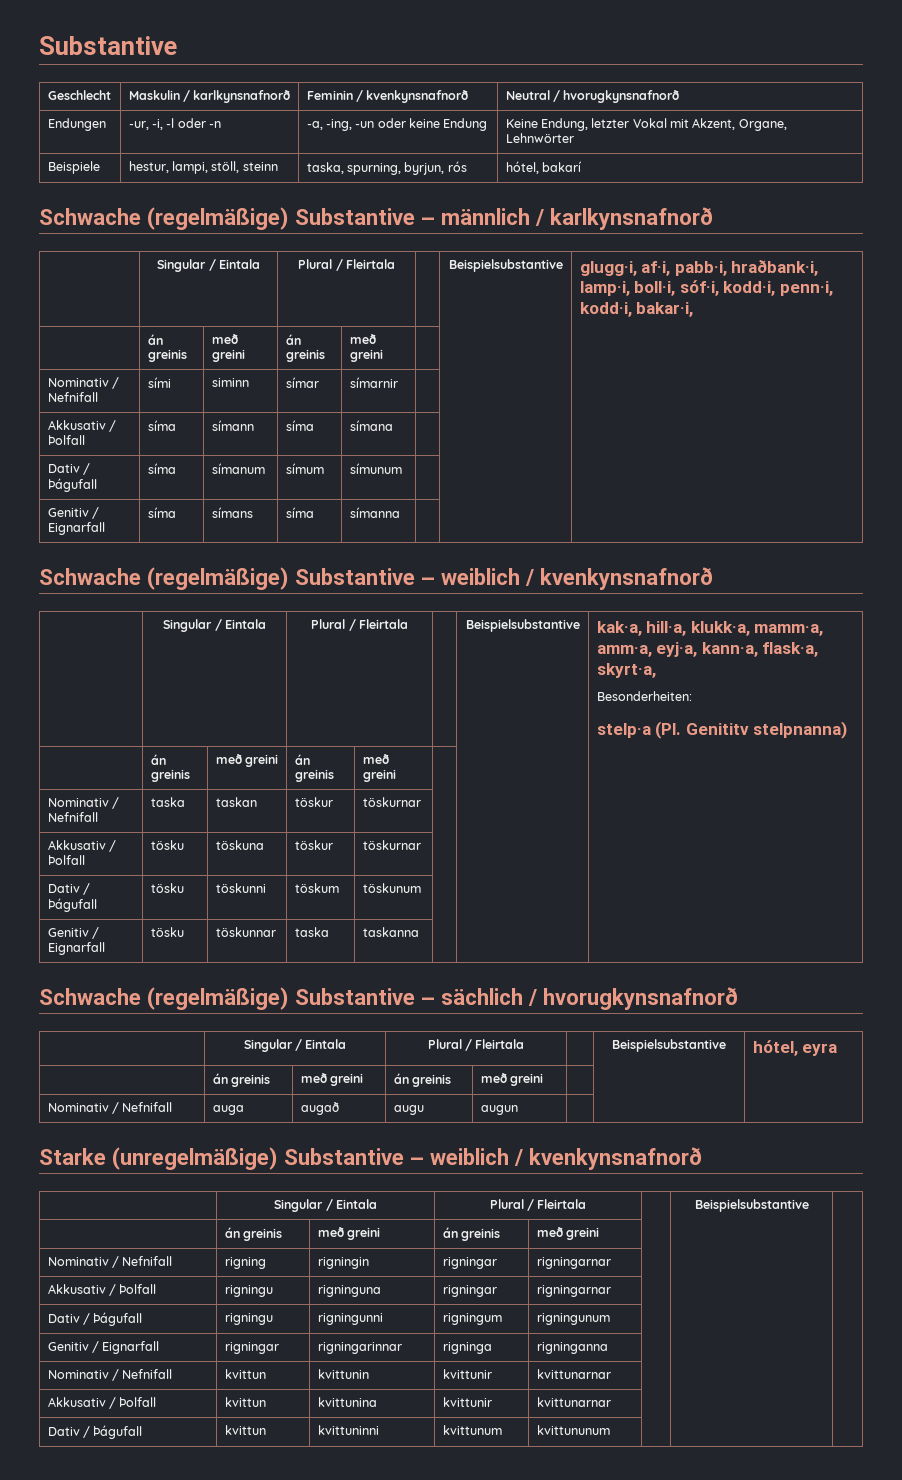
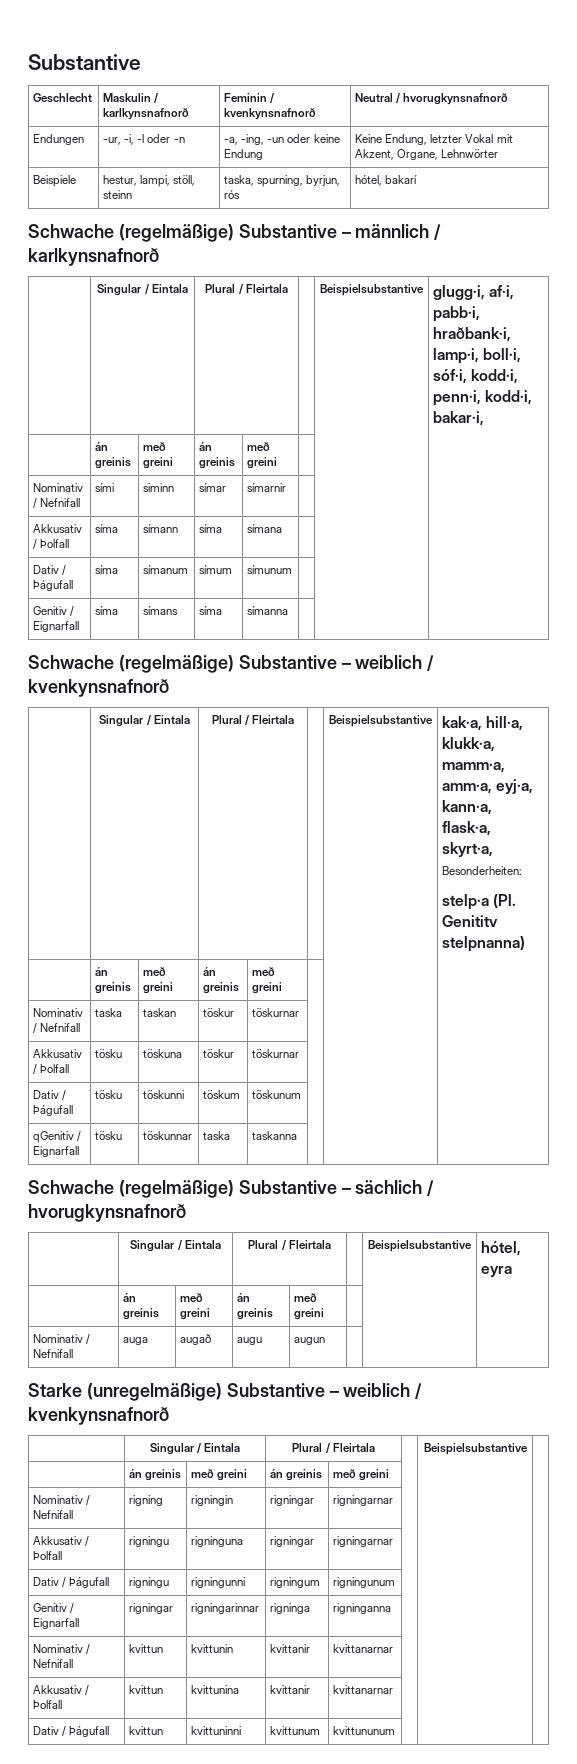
- Genitiv / Eignarfall | tösku | töskunnar | taska | taskanna | | |
+ qGenitiv / Eignarfall | tösku | töskunnar | taska | taskanna | | |
- Nominativ / Nefnifall | kvittun | kvittunin | kvittunir | kvittunarnar | | |
+ Nominativ / Nefnifall | kvittun | kvittunin | kvittanir | kvittanarnar | | |
- Akkusativ / Þolfall | kvittun | kvittunina | kvittunir | kvittunarnar | | |
+ Akkusativ / Þolfall | kvittun | kvittunina | kvittanir | kvittanarnar | | |

